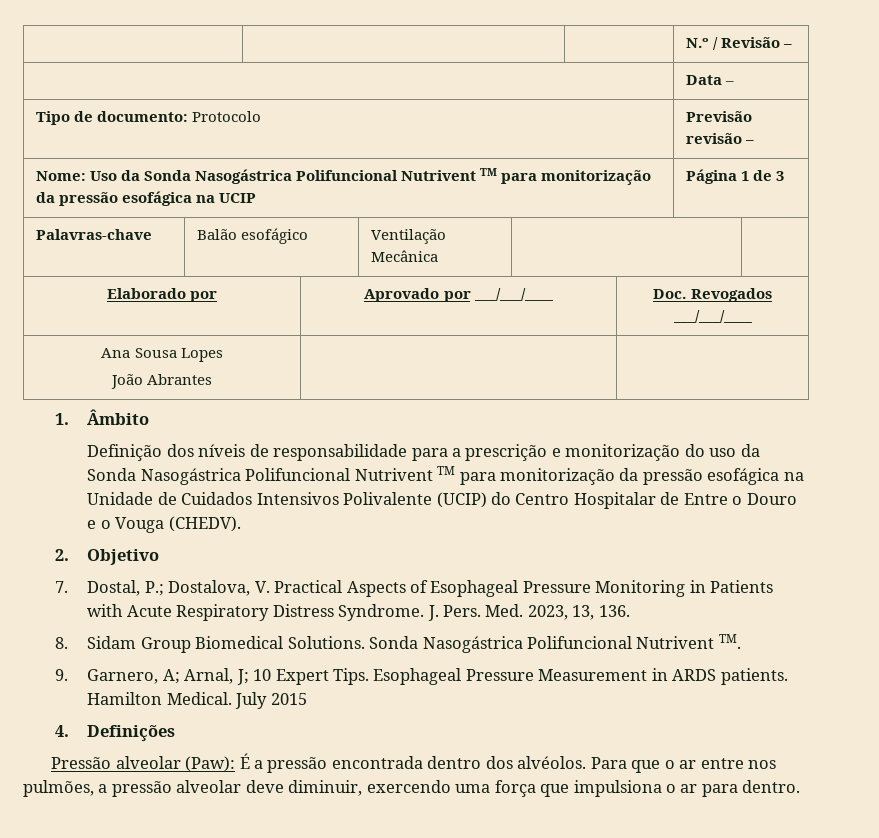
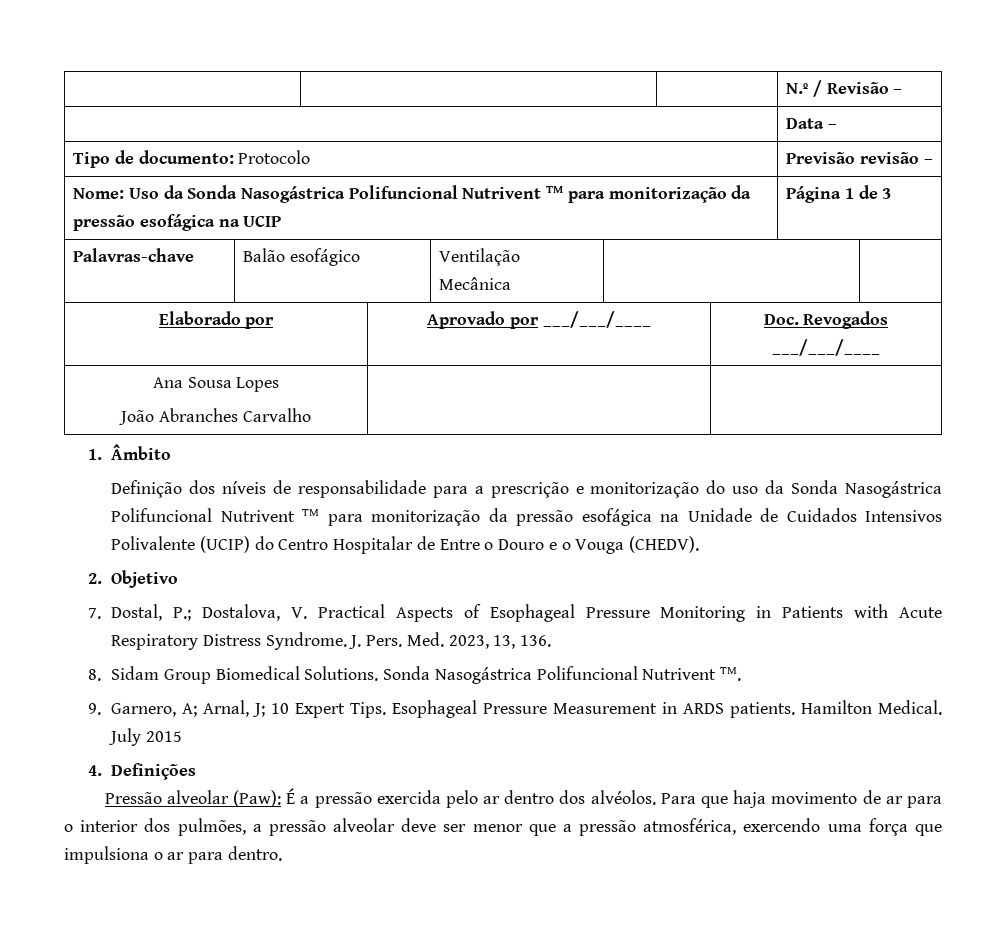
  Ana Sousa Lopes
- João Abrantes | |
+ João Abranches Carvalho | |
- Pressão alveolar (Paw): É a pressão encontrada dentro dos alvéolos.
+ Pressão alveolar (Paw): É a pressão exercida pelo ar dentro dos alvéolos.
- Para que o ar entre nos pulmões, a pressão alveolar deve diminuir, exercendo uma força que impulsiona o ar para dentro.
+ Para que haja movimento de ar para o interior dos pulmões, a pressão alveolar deve ser menor que a pressão atmosférica, exercendo uma força que impulsiona o ar para dentro.

